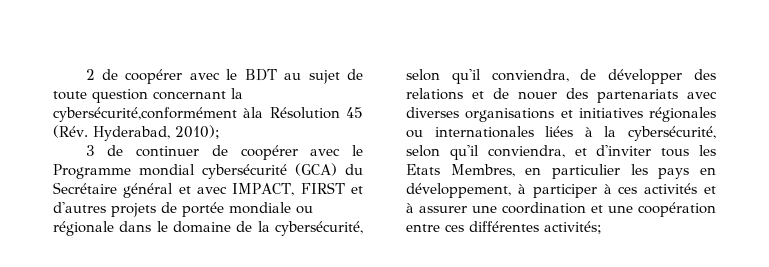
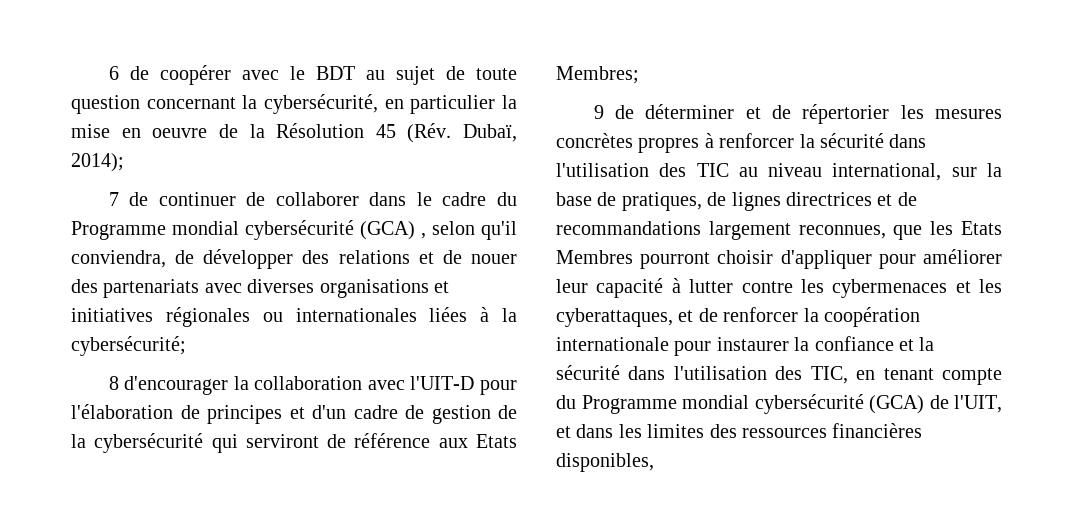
- 2 de coopérer avec le BDT au sujet de toute question concernant la cybersécurité,conformément àla Résolution 45 (Rév. Hyderabad, 2010);
- 3 de continuer de coopérer avec le Programme mondial cybersécurité (GCA) du Secrétaire général et avec IMPACT, FIRST et d'autres projets de portée mondiale ou régionale dans le domaine de la cybersécurité, selon qu'il conviendra, de développer des relations et de nouer des partenariats avec diverses organisations et initiatives régionales ou internationales liées à la cybersécurité, selon qu'il conviendra, et d'inviter tous les Etats Membres, en particulier les pays en développement, à participer à ces activités et à assurer une coordination et une coopération entre ces différentes activités;
+ 6 de coopérer avec le BDT au sujet de toute question concernant la cybersécurité, en particulier la mise en oeuvre de la Résolution 45 (Rév. Dubaï, 2014);
+ 7 de continuer de collaborer dans le cadre du Programme mondial cybersécurité (GCA) , selon qu'il conviendra, de développer des relations et de nouer des partenariats avec diverses organisations et initiatives régionales ou internationales liées à la cybersécurité;
+ 8 d'encourager la collaboration avec l'UIT-D pour l'élaboration de principes et d'un cadre de gestion de la cybersécurité qui serviront de référence aux Etats Membres;
+ 9 de déterminer et de répertorier les mesures concrètes propres à renforcer la sécurité dans l'utilisation des TIC au niveau international, sur la base de pratiques, de lignes directrices et de recommandations largement reconnues, que les Etats Membres pourront choisir d'appliquer pour améliorer leur capacité à lutter contre les cybermenaces et les cyberattaques, et de renforcer la coopération internationale pour instaurer la confiance et la sécurité dans l'utilisation des TIC, en tenant compte du Programme mondial cybersécurité (GCA) de l'UIT, et dans les limites des ressources financières disponibles,

